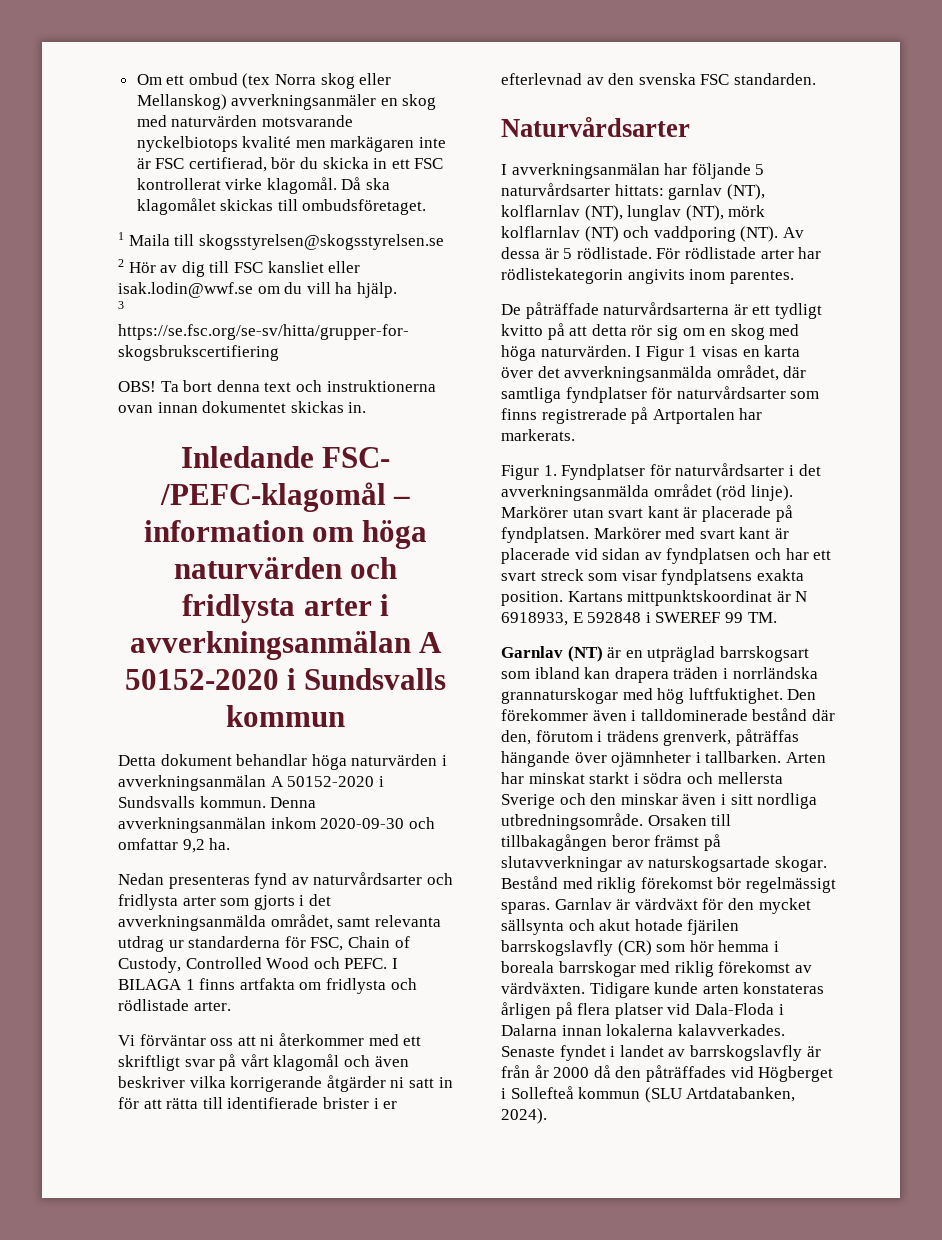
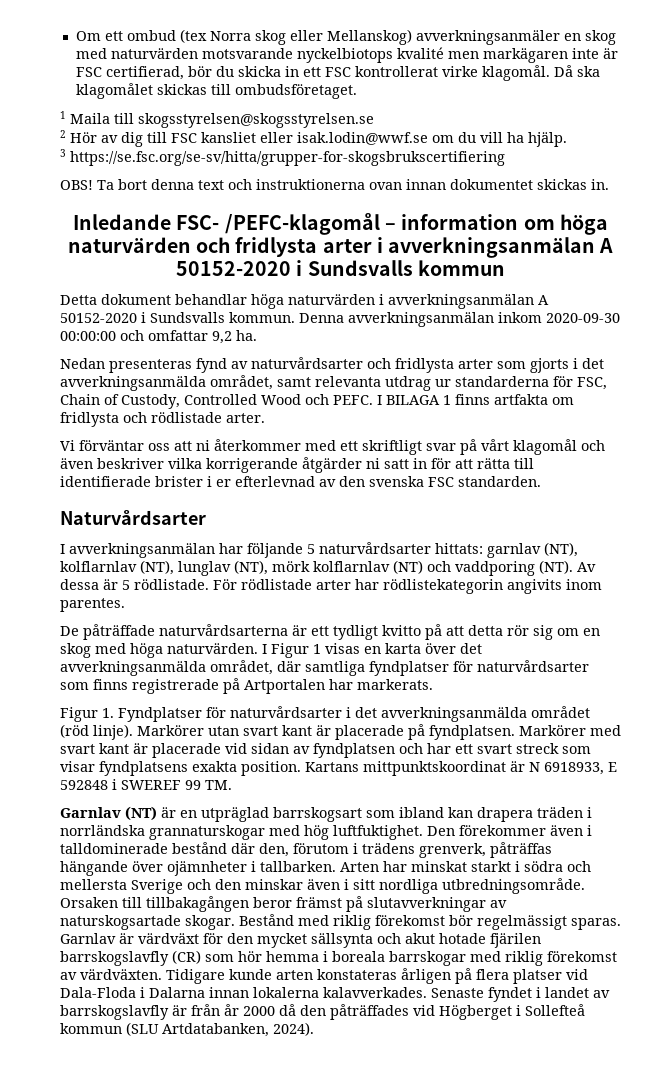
- Denna avverkningsanmälan inkom 2020-09-30 och omfattar 9,2 ha.
+ Denna avverkningsanmälan inkom 2020-09-30 00:00:00 och omfattar 9,2 ha.

